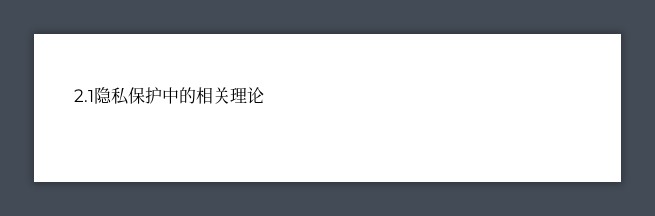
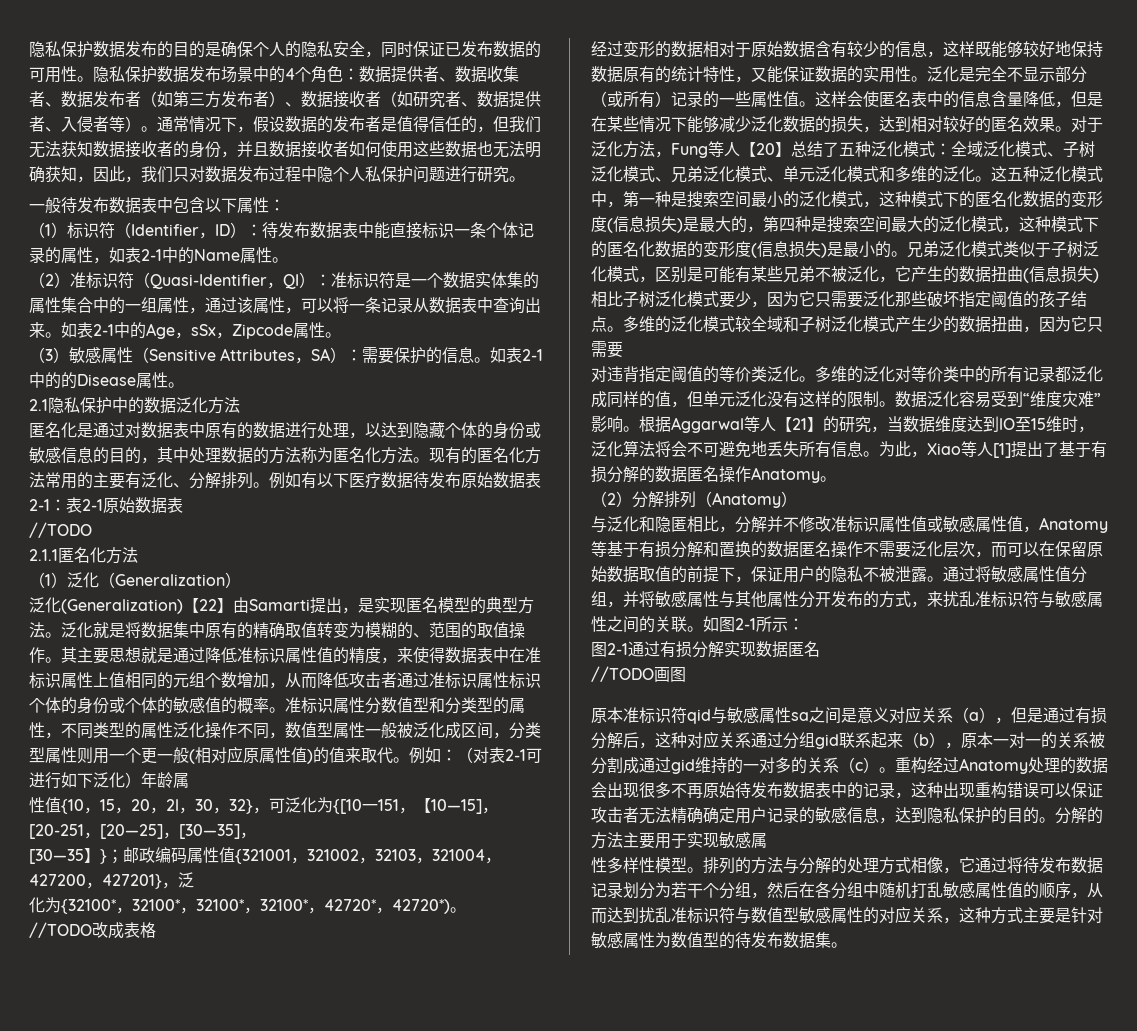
- 2.1隐私保护中的相关理论
+ 隐私保护数据发布的目的是确保个人的隐私安全，同时保证已发布数据的可用性。隐私保护数据发布场景中的4个角色：数据提供者、数据收集者、数据发布者（如第三方发布者）、数据接收者（如研究者、数据提供者、入侵者等）。通常情况下，假设数据的发布者是值得信任的，但我们无法获知数据接收者的身份，并且数据接收者如何使用这些数据也无法明确获知，因此，我们只对数据发布过程中隐个人私保护问题进行研究。
+ 一般待发布数据表中包含以下属性：
+ （1）标识符（Identifier，ID）：待发布数据表中能直接标识一条个体记录的属性，如表2-1中的Name属性。
+ （2）准标识符（Quasi-Identifier，QI）：准标识符是一个数据实体集的属性集合中的一组属性，通过该属性，可以将一条记录从数据表中查询出来。如表2-1中的Age，sSx，Zipcode属性。
+ （3）敏感属性（Sensitive Attributes，SA）：需要保护的信息。如表2-1中的的Disease属性。
+ 2.1隐私保护中的数据泛化方法
+ 匿名化是通过对数据表中原有的数据进行处理，以达到隐藏个体的身份或敏感信息的目的，其中处理数据的方法称为匿名化方法。现有的匿名化方法常用的主要有泛化、分解排列。例如有以下医疗数据待发布原始数据表2-1：表2-1原始数据表
+ //TODO
+ 2.1.1匿名化方法
+ （1）泛化（Generalization）
+ 泛化(Generalization)【22】由Samarti提出，是实现匿名模型的典型方法。泛化就是将数据集中原有的精确取值转变为模糊的、范围的取值操作。其主要思想就是通过降低准标识属性值的精度，来使得数据表中在准标识属性上值相同的元组个数增加，从而降低攻击者通过准标识属性标识个体的身份或个体的敏感值的概率。准标识属性分数值型和分类型的属性，不同类型的属性泛化操作不同，数值型属性一般被泛化成区间，分类型属性则用一个更一般(相对应原属性值)的值来取代。例如：（对表2-1可进行如下泛化）年龄属
+ 性值{10，15，20，2l，30，32}，可泛化为{[10一151，【10—15]，[20-251，[20—25]，[30—35]，
+ [30—35】}；邮政编码属性值{321001，321002，32103，321004，427200，427201}，泛
+ 化为{32100*，32100*，32100*，32100*，42720*，42720*)。
+ //TODO改成表格
+ 经过变形的数据相对于原始数据含有较少的信息，这样既能够较好地保持数据原有的统计特性，又能保证数据的实用性。泛化是完全不显示部分（或所有）记录的一些属性值。这样会使匿名表中的信息含量降低，但是在某些情况下能够减少泛化数据的损失，达到相对较好的匿名效果。对于泛化方法，Fung等人【20】总结了五种泛化模式：全域泛化模式、子树泛化模式、兄弟泛化模式、单元泛化模式和多维的泛化。这五种泛化模式中，第一种是搜索空间最小的泛化模式，这种模式下的匿名化数据的变形度(信息损失)是最大的，第四种是搜索空间最大的泛化模式，这种模式下的匿名化数据的变形度(信息损失)是最小的。兄弟泛化模式类似于子树泛化模式，区别是可能有某些兄弟不被泛化，它产生的数据扭曲(信息损失)相比子树泛化模式要少，因为它只需要泛化那些破坏指定阈值的孩子结点。多维的泛化模式较全域和子树泛化模式产生少的数据扭曲，因为它只需要
+ 对违背指定阈值的等价类泛化。多维的泛化对等价类中的所有记录都泛化成同样的值，但单元泛化没有这样的限制。数据泛化容易受到“维度灾难”影响。根据Aggarwal等人【21】的研究，当数据维度达到lO至15维时，泛化算法将会不可避免地丢失所有信息。为此，Xiao等人[1]提出了基于有损分解的数据匿名操作Anatomy。
+ （2）分解排列（Anatomy）
+ 与泛化和隐匿相比，分解并不修改准标识属性值或敏感属性值，Anatomy等基于有损分解和置换的数据匿名操作不需要泛化层次，而可以在保留原始数据取值的前提下，保证用户的隐私不被泄露。通过将敏感属性值分组，并将敏感属性与其他属性分开发布的方式，来扰乱准标识符与敏感属性之间的关联。如图2-1所示：
+ 图2-1通过有损分解实现数据匿名
+ //TODO画图
+ 原本准标识符qid与敏感属性sa之间是意义对应关系（a），但是通过有损分解后，这种对应关系通过分组gid联系起来（b），原本一对一的关系被分割成通过gid维持的一对多的关系（c）。重构经过Anatomy处理的数据会出现很多不再原始待发布数据表中的记录，这种出现重构错误可以保证攻击者无法精确确定用户记录的敏感信息，达到隐私保护的目的。分解的方法主要用于实现敏感属
+ 性多样性模型。排列的方法与分解的处理方式相像，它通过将待发布数据记录划分为若干个分组，然后在各分组中随机打乱敏感属性值的顺序，从而达到扰乱准标识符与数值型敏感属性的对应关系，这种方式主要是针对敏感属性为数值型的待发布数据集。

